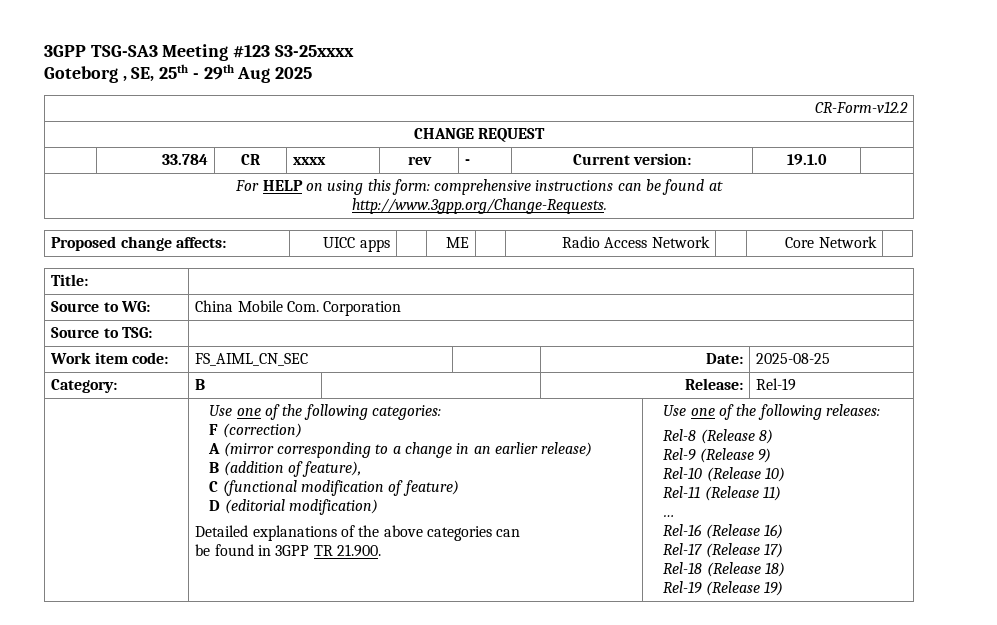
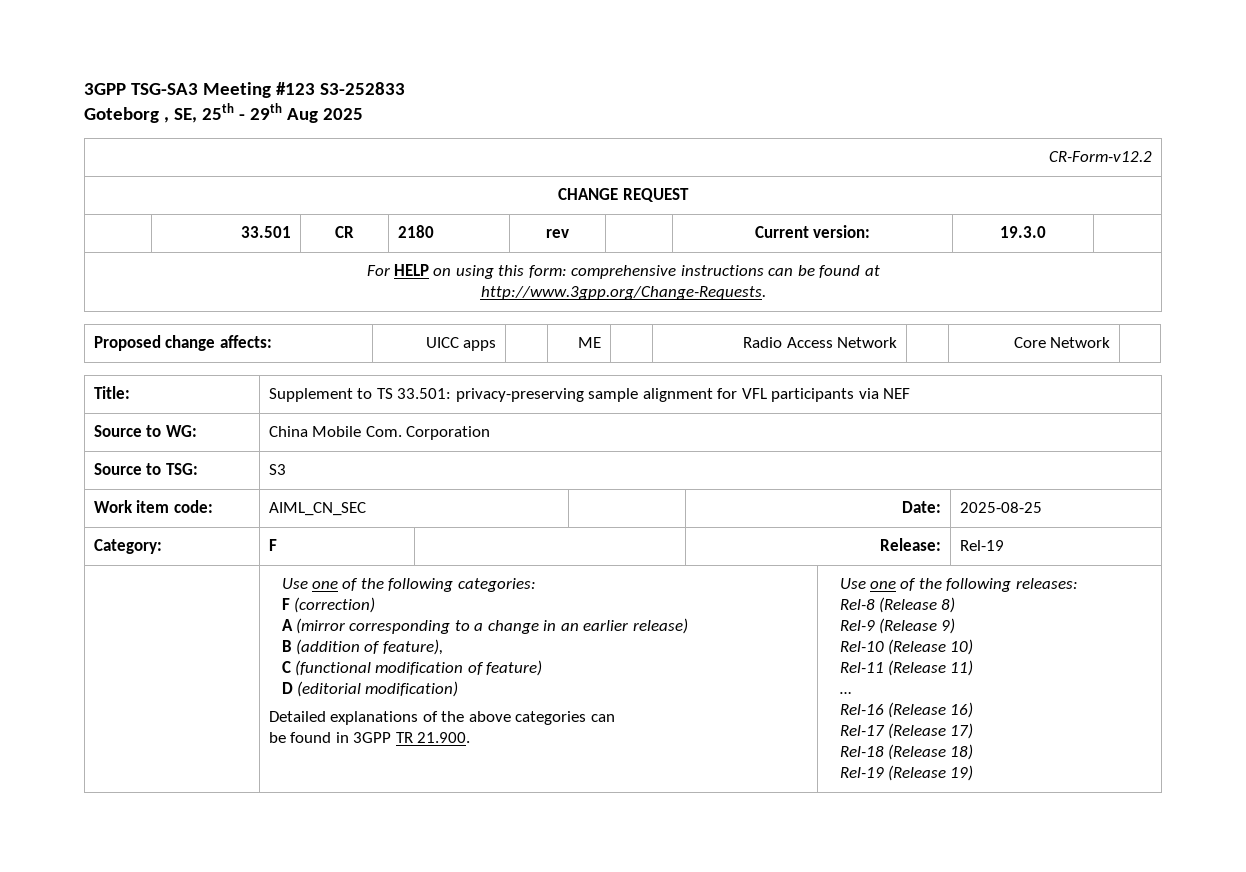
- 3GPP TSG-SA3 Meeting #123 S3-25xxxx
+ 3GPP TSG-SA3 Meeting #123 S3-252833
- | 33.784 | CR | xxxx | rev | - | Current version: | 19.1.0 |
+ | 33.501 | CR | 2180 | rev | | Current version: | 19.3.0 |
- Title: |
+ Title: | Supplement to TS 33.501: privacy-preserving sample alignment for VFL participants via NEF
- Source to TSG: |
+ Source to TSG: | S3
- Work item code: | FS_AIML_CN_SEC | | Date: | 2025-08-25
+ Work item code: | AIML_CN_SEC | | Date: | 2025-08-25
- Category: | B | | Release: | Rel-19
+ Category: | F | | Release: | Rel-19

